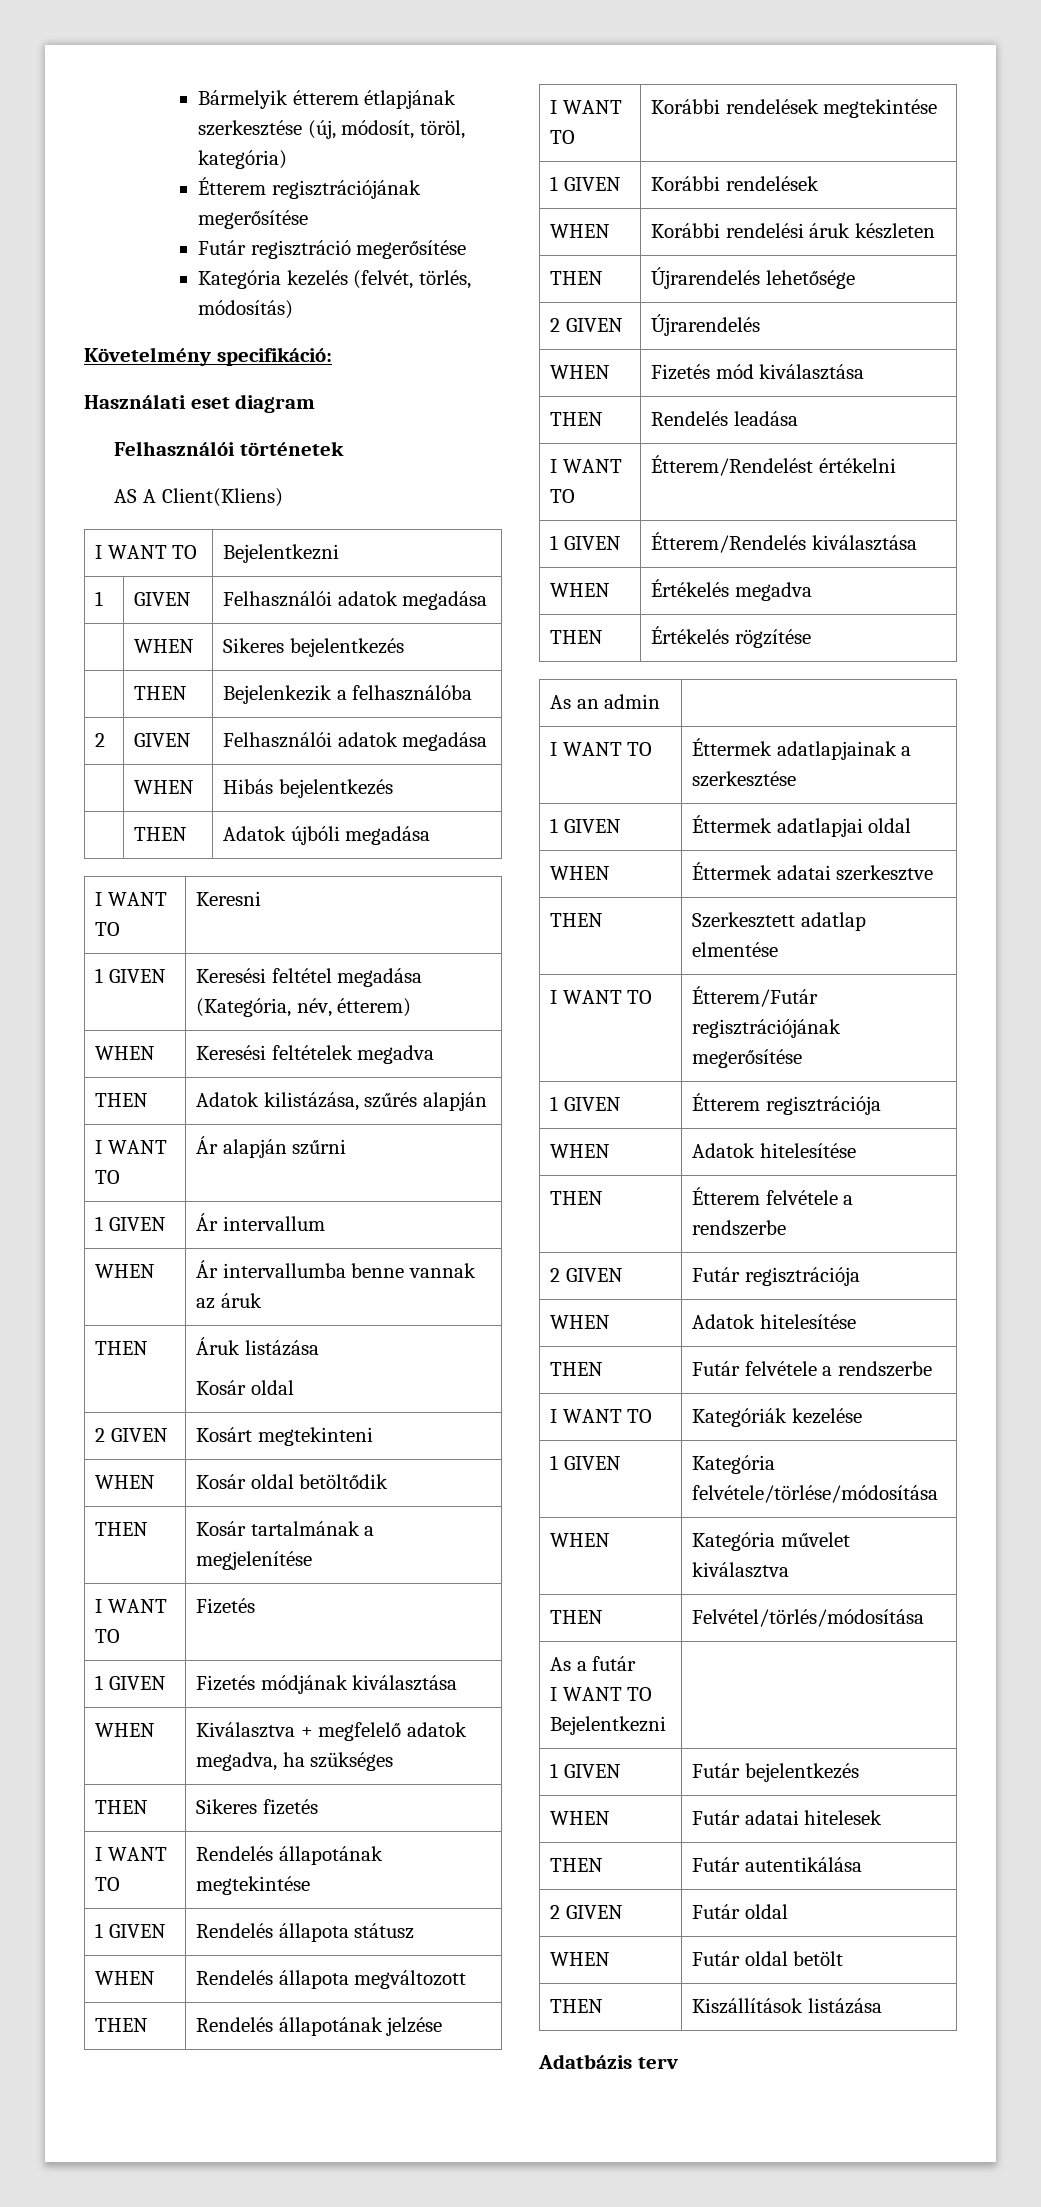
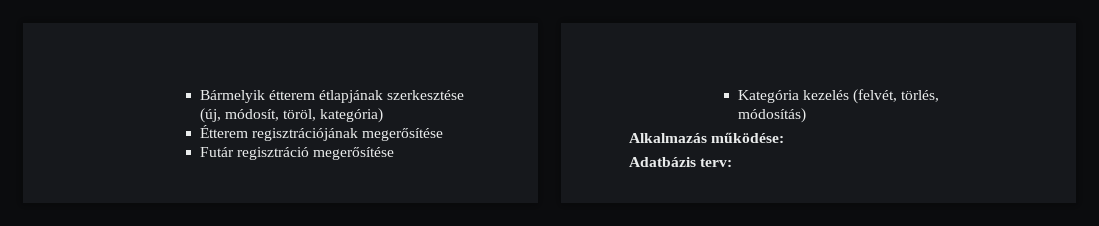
- Követelmény specifikáció:
- Használati eset diagram
- Felhasználói történetek
- AS A Client(Kliens)
- I WANT TO | Bejelentkezni
- 1 | GIVEN | Felhasználói adatok megadása
- | WHEN | Sikeres bejelentkezés
- | THEN | Bejelenkezik a felhasználóba
- 2 | GIVEN | Felhasználói adatok megadása
- | WHEN | Hibás bejelentkezés
- | THEN | Adatok újbóli megadása
- I WANT TO | Keresni
- 1 GIVEN | Keresési feltétel megadása (Kategória, név, étterem)
- WHEN | Keresési feltételek megadva
- THEN | Adatok kilistázása, szűrés alapján
- I WANT TO | Ár alapján szűrni
- 1 GIVEN | Ár intervallum
- WHEN | Ár intervallumba benne vannak az áruk
- THEN | Áruk listázása
- Kosár oldal
- 2 GIVEN | Kosárt megtekinteni
- WHEN | Kosár oldal betöltődik
- THEN | Kosár tartalmának a megjelenítése
- I WANT TO | Fizetés
- 1 GIVEN | Fizetés módjának kiválasztása
- WHEN | Kiválasztva + megfelelő adatok megadva, ha szükséges
- THEN | Sikeres fizetés
- I WANT TO | Rendelés állapotának megtekintése
- 1 GIVEN | Rendelés állapota státusz
- WHEN | Rendelés állapota megváltozott
- THEN | Rendelés állapotának jelzése
- I WANT TO | Korábbi rendelések megtekintése
- 1 GIVEN | Korábbi rendelések
- WHEN | Korábbi rendelési áruk készleten
- THEN | Újrarendelés lehetősége
- 2 GIVEN | Újrarendelés
- WHEN | Fizetés mód kiválasztása
- THEN | Rendelés leadása
- I WANT TO | Étterem/Rendelést értékelni
- 1 GIVEN | Étterem/Rendelés kiválasztása
- WHEN | Értékelés megadva
- THEN | Értékelés rögzítése
- As an admin |
- I WANT TO | Éttermek adatlapjainak a szerkesztése
- 1 GIVEN | Éttermek adatlapjai oldal
- WHEN | Éttermek adatai szerkesztve
- THEN | Szerkesztett adatlap elmentése
- I WANT TO | Étterem/Futár regisztrációjának megerősítése
- 1 GIVEN | Étterem regisztrációja
- WHEN | Adatok hitelesítése
- THEN | Étterem felvétele a rendszerbe
- 2 GIVEN | Futár regisztrációja
- WHEN | Adatok hitelesítése
- THEN | Futár felvétele a rendszerbe
- I WANT TO | Kategóriák kezelése
- 1 GIVEN | Kategória felvétele/törlése/módosítása
- WHEN | Kategória művelet kiválasztva
- THEN | Felvétel/törlés/módosítása
- As a futár
- I WANT TO Bejelentkezni |
- 1 GIVEN | Futár bejelentkezés
- WHEN | Futár adatai hitelesek
- THEN | Futár autentikálása
- 2 GIVEN | Futár oldal
- WHEN | Futár oldal betölt
- THEN | Kiszállítások listázása
+ Alkalmazás működése:
- Adatbázis terv
+ Adatbázis terv:

